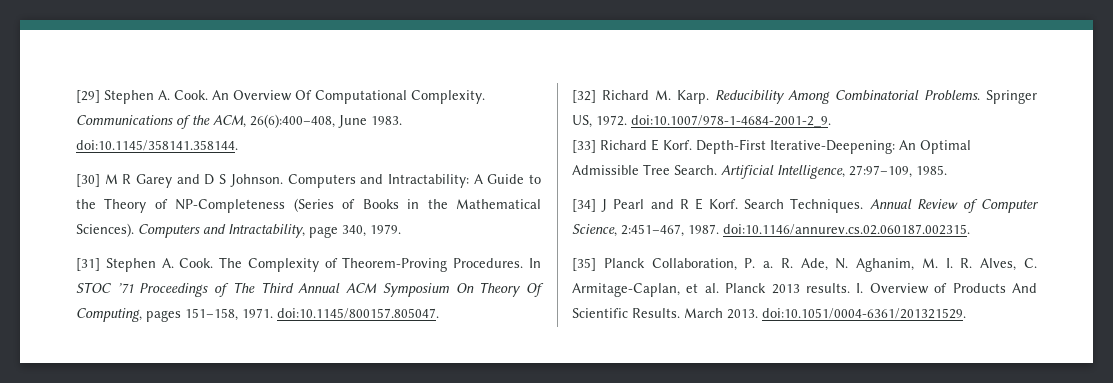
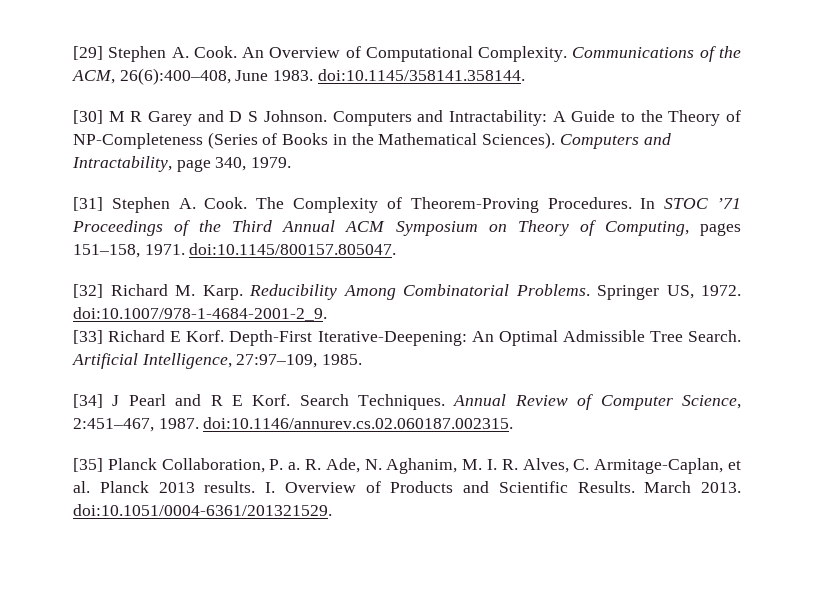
- An Overview Of Computational Complexity.
+ An Overview of Computational Complexity.
- In STOC ’71 Proceedings of The Third Annual ACM Symposium On Theory Of Computing, pages 151–158, 1971. doi:10.1145/800157.805047.
+ In STOC ’71 Proceedings of the Third Annual ACM Symposium on Theory of Computing, pages 151–158, 1971. doi:10.1145/800157.805047.
- I. Overview of Products And Scientific Results.
+ I. Overview of Products and Scientific Results.

